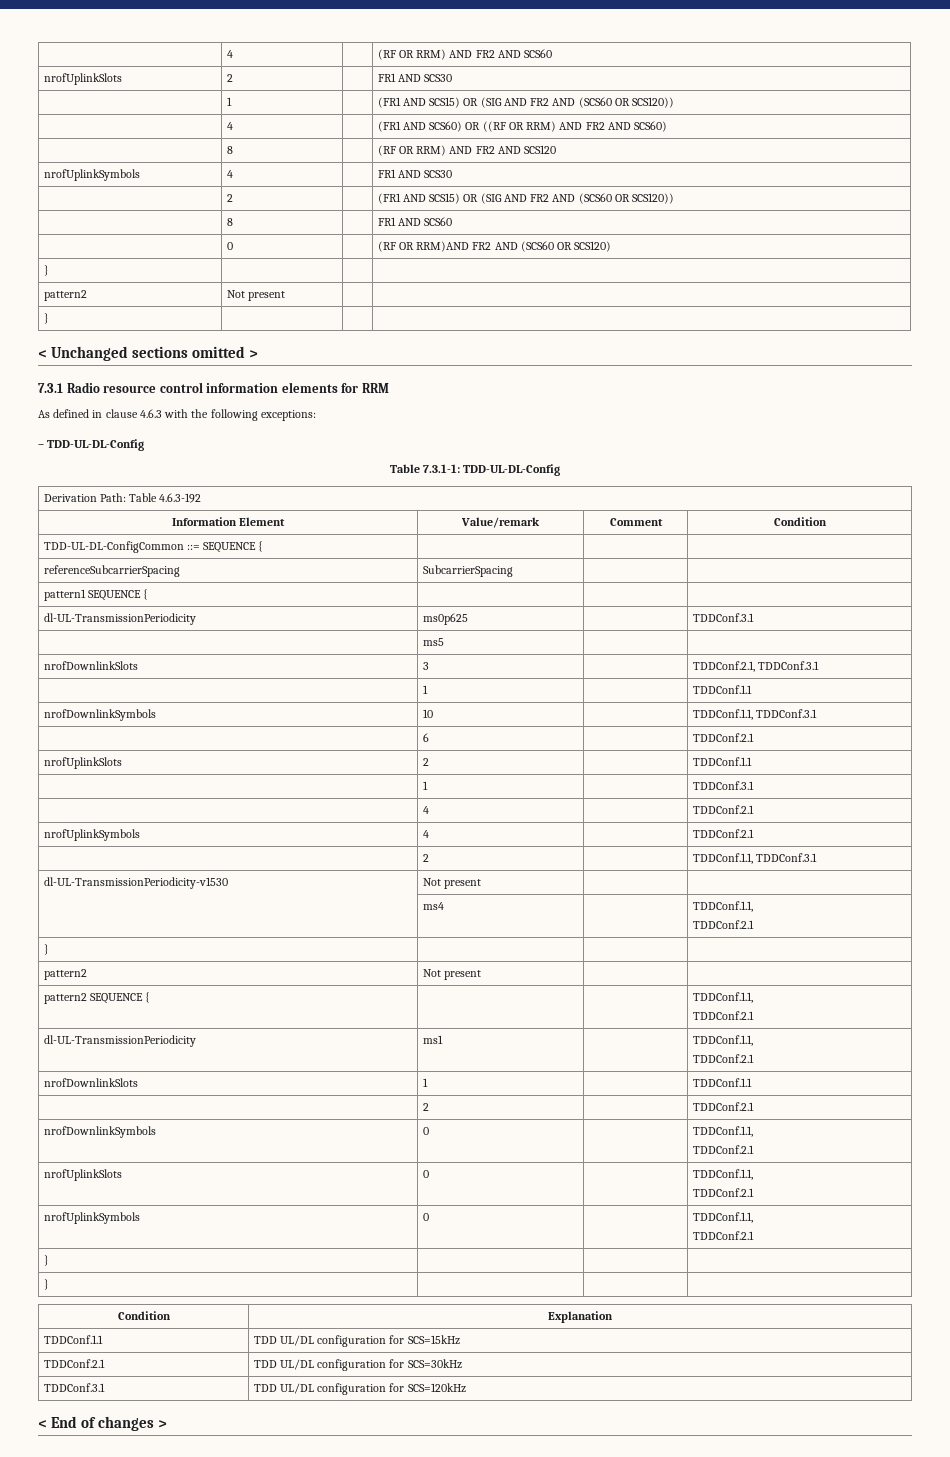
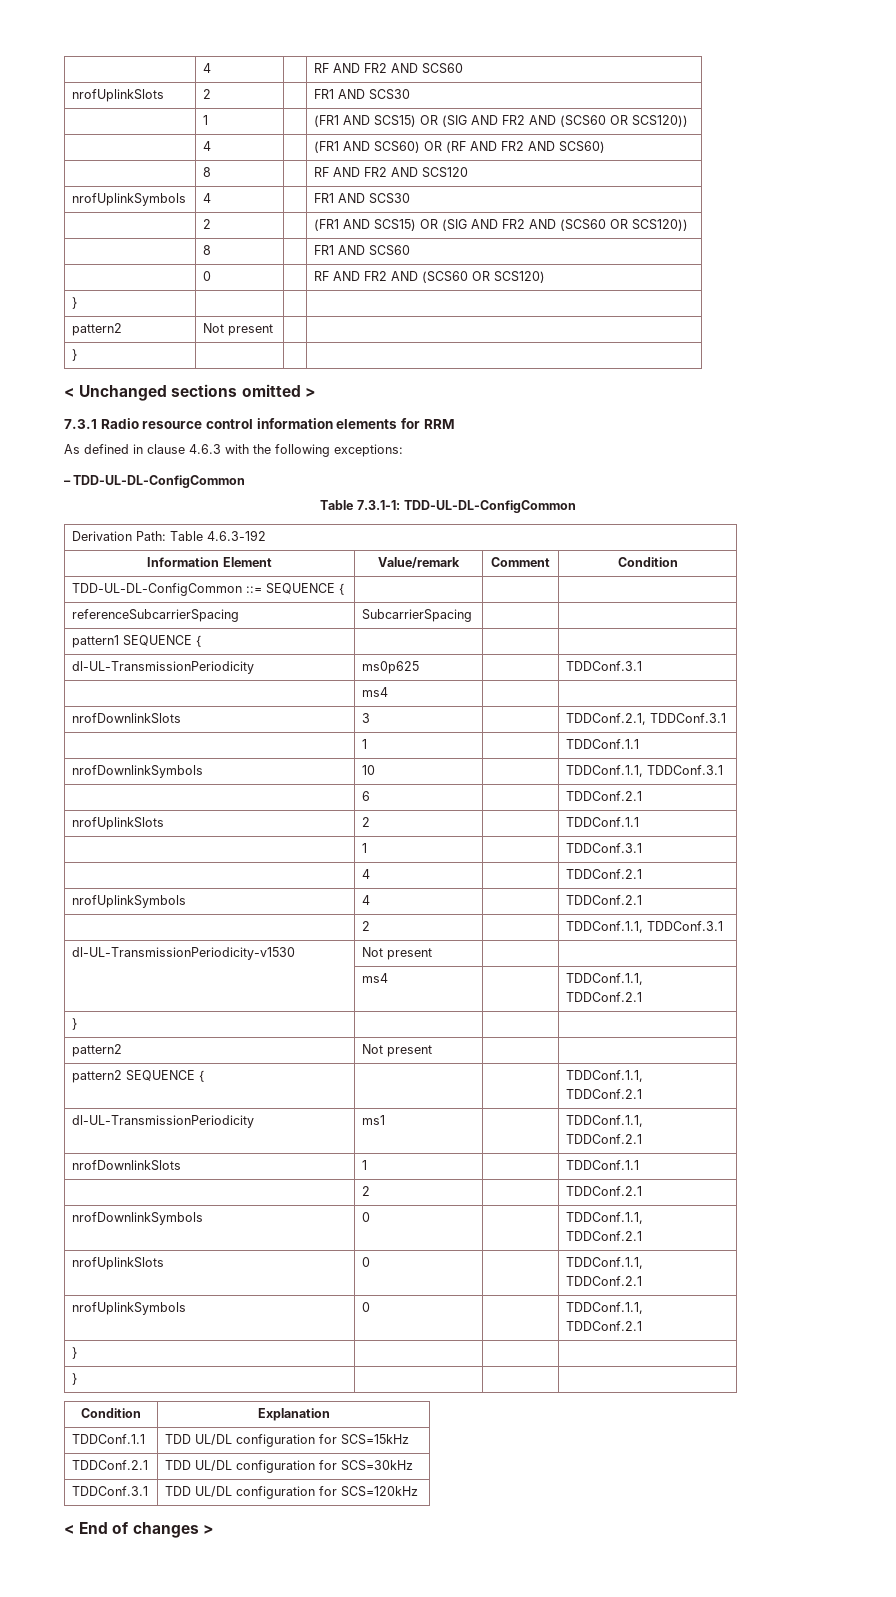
- | 4 | | (RF OR RRM) AND FR2 AND SCS60
+ | 4 | | RF AND FR2 AND SCS60
- | 4 | | (FR1 AND SCS60) OR ((RF OR RRM) AND FR2 AND SCS60)
+ | 4 | | (FR1 AND SCS60) OR (RF AND FR2 AND SCS60)
- | 8 | | (RF OR RRM) AND FR2 AND SCS120
+ | 8 | | RF AND FR2 AND SCS120
- | 0 | | (RF OR RRM)AND FR2 AND (SCS60 OR SCS120)
+ | 0 | | RF AND FR2 AND (SCS60 OR SCS120)
- – TDD-UL-DL-Config
+ – TDD-UL-DL-ConfigCommon
- Table 7.3.1-1: TDD-UL-DL-Config
+ Table 7.3.1-1: TDD-UL-DL-ConfigCommon
  dl-UL-TransmissionPeriodicity | ms0p625 | | TDDConf.3.1
- | ms5 | |
+ | ms4 | |

